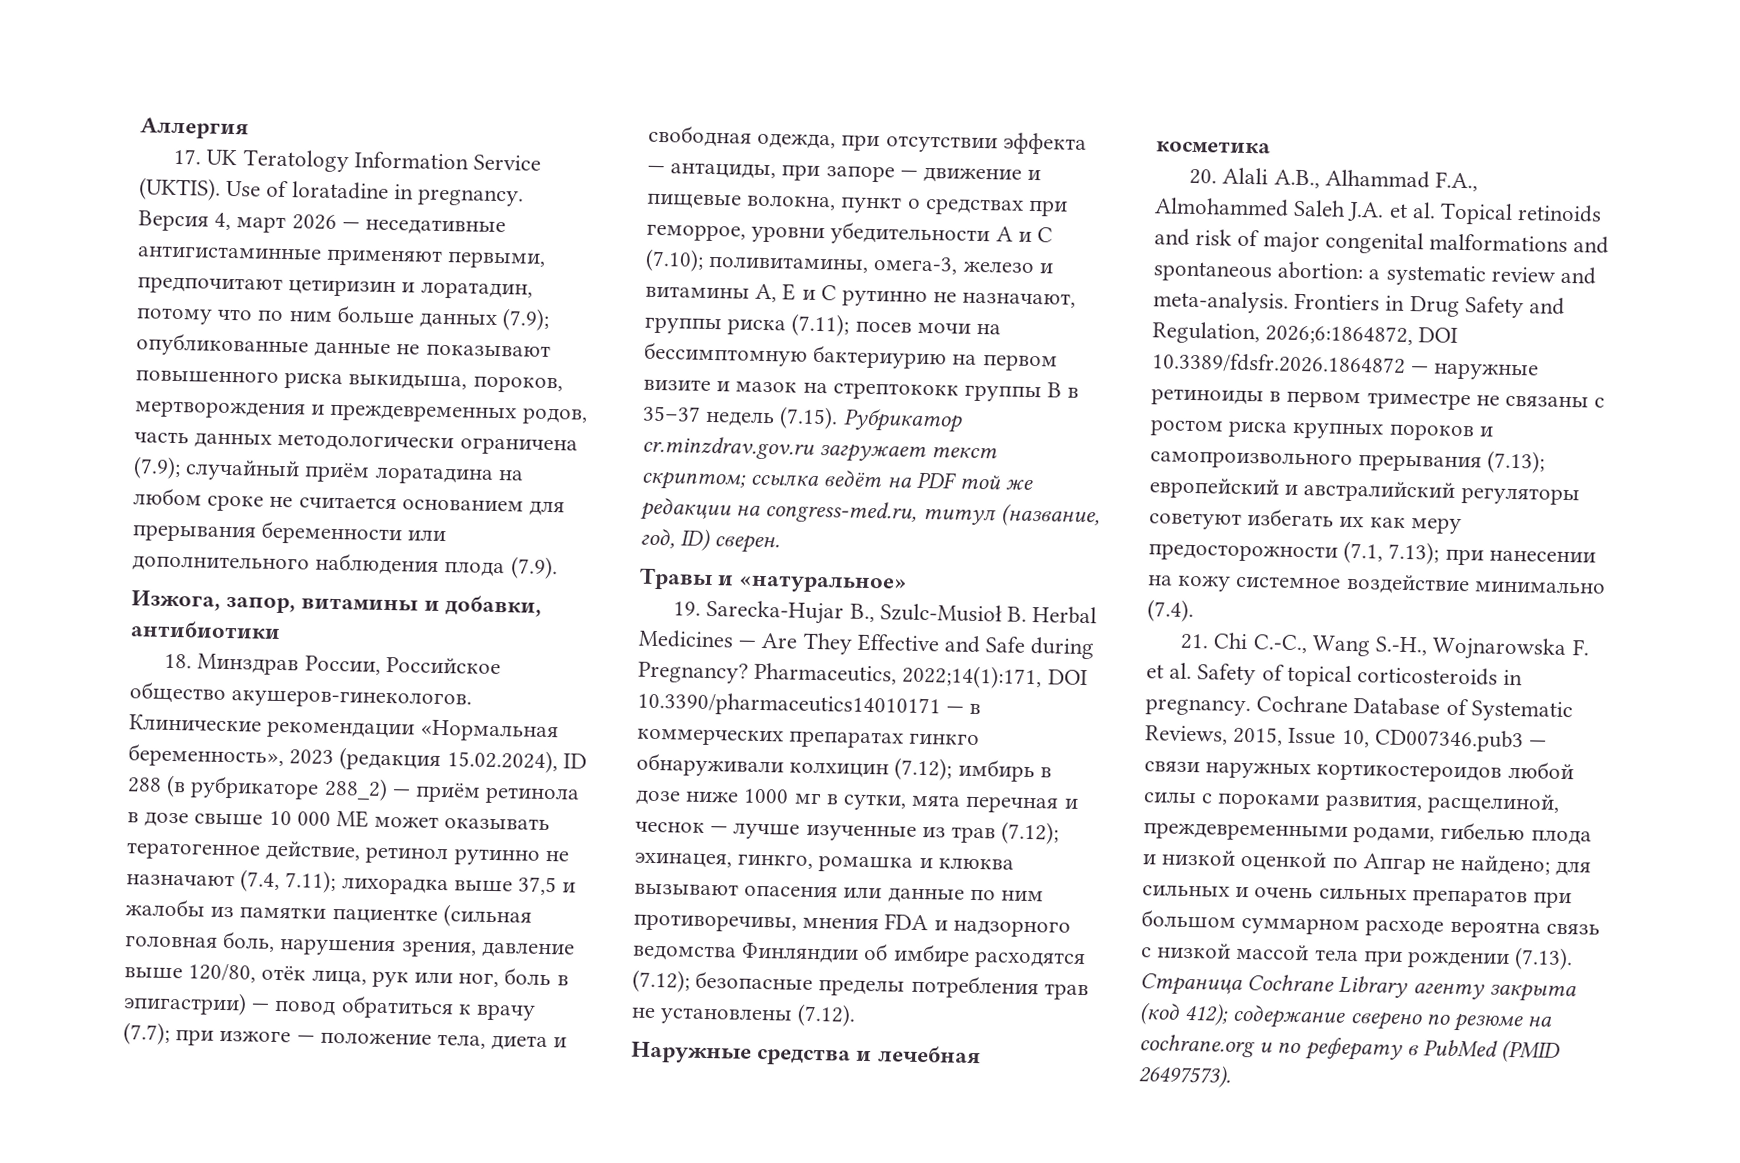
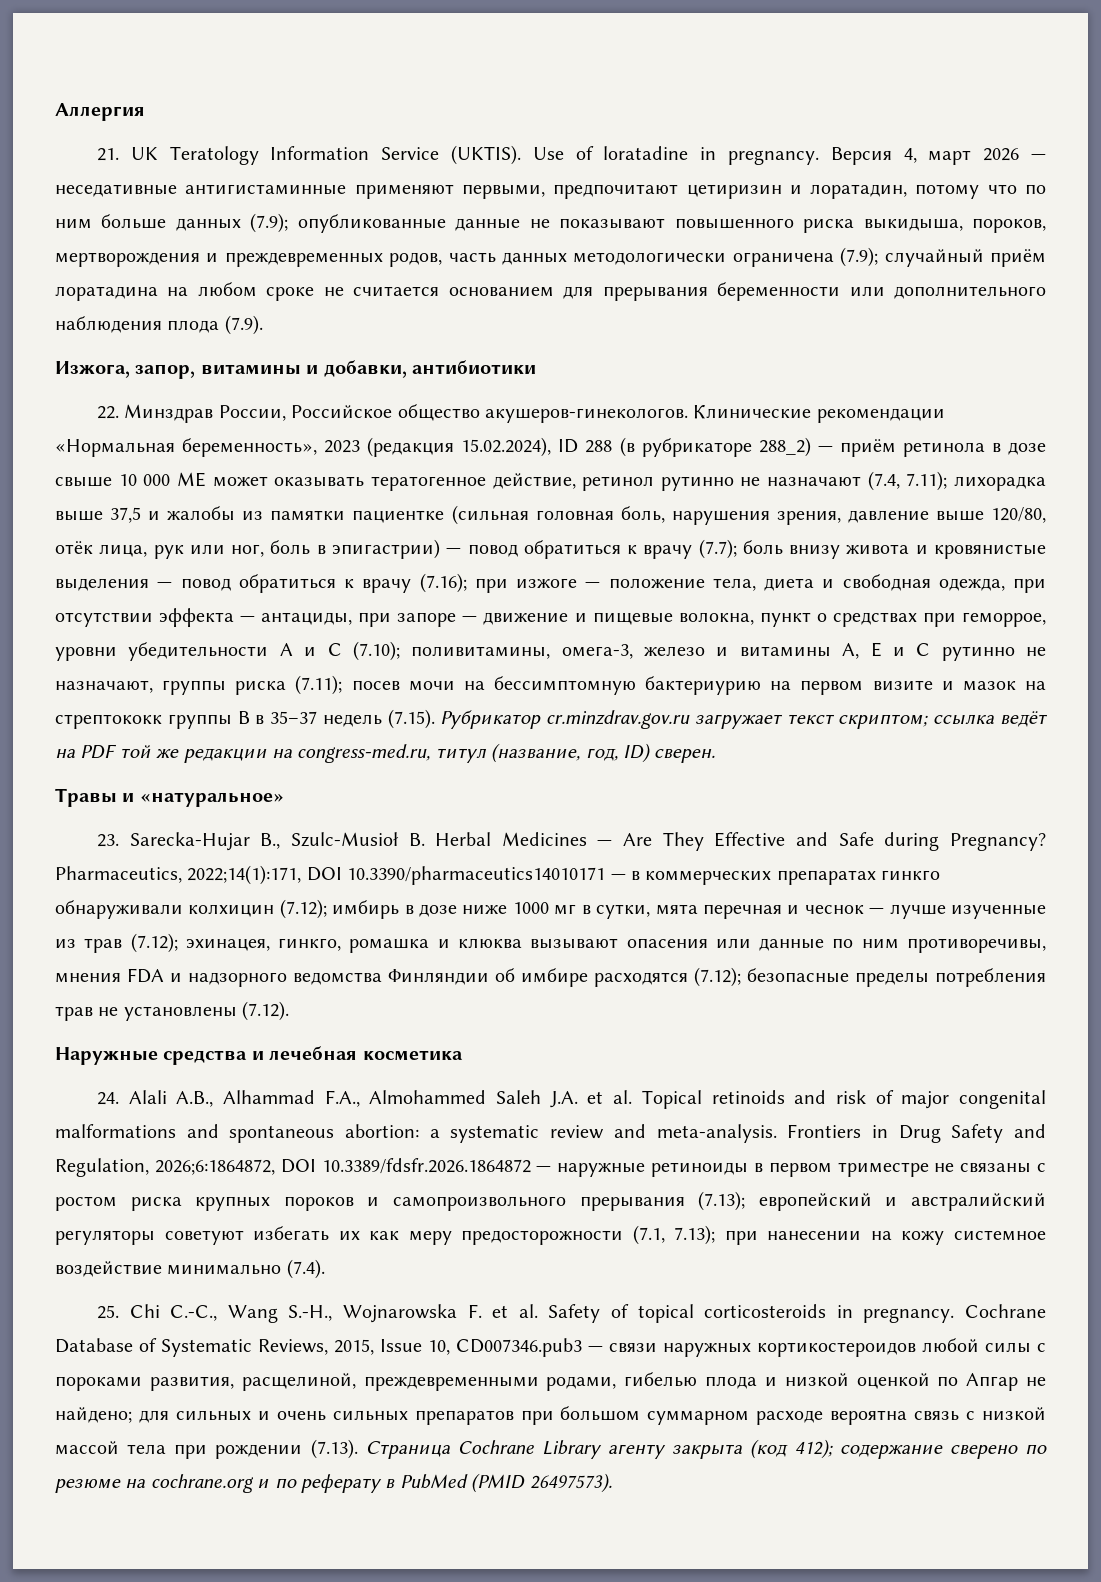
- 17. UK Teratology Information Service (UKTIS).
+ 21. UK Teratology Information Service (UKTIS).
- 18. Минздрав России, Российское общество акушеров-гинекологов.
+ 22. Минздрав России, Российское общество акушеров-гинекологов.
+ боль внизу живота и кровянистые выделения — повод обратиться к врачу (7.16);
- 19. Sarecka-Hujar B., Szulc-Musioł B. Herbal Medicines — Are They Effective and Safe during Pregnancy?
+ 23. Sarecka-Hujar B., Szulc-Musioł B. Herbal Medicines — Are They Effective and Safe during Pregnancy?
- 20. Alali A.B., Alhammad F.A., Almohammed Saleh J.A. et al. Topical retinoids and risk of major congenital malformations and spontaneous abortion: a systematic review and meta-analysis.
+ 24. Alali A.B., Alhammad F.A., Almohammed Saleh J.A. et al. Topical retinoids and risk of major congenital malformations and spontaneous abortion: a systematic review and meta-analysis.
- 21. Chi C.-C., Wang S.-H., Wojnarowska F. et al. Safety of topical corticosteroids in pregnancy.
+ 25. Chi C.-C., Wang S.-H., Wojnarowska F. et al. Safety of topical corticosteroids in pregnancy.

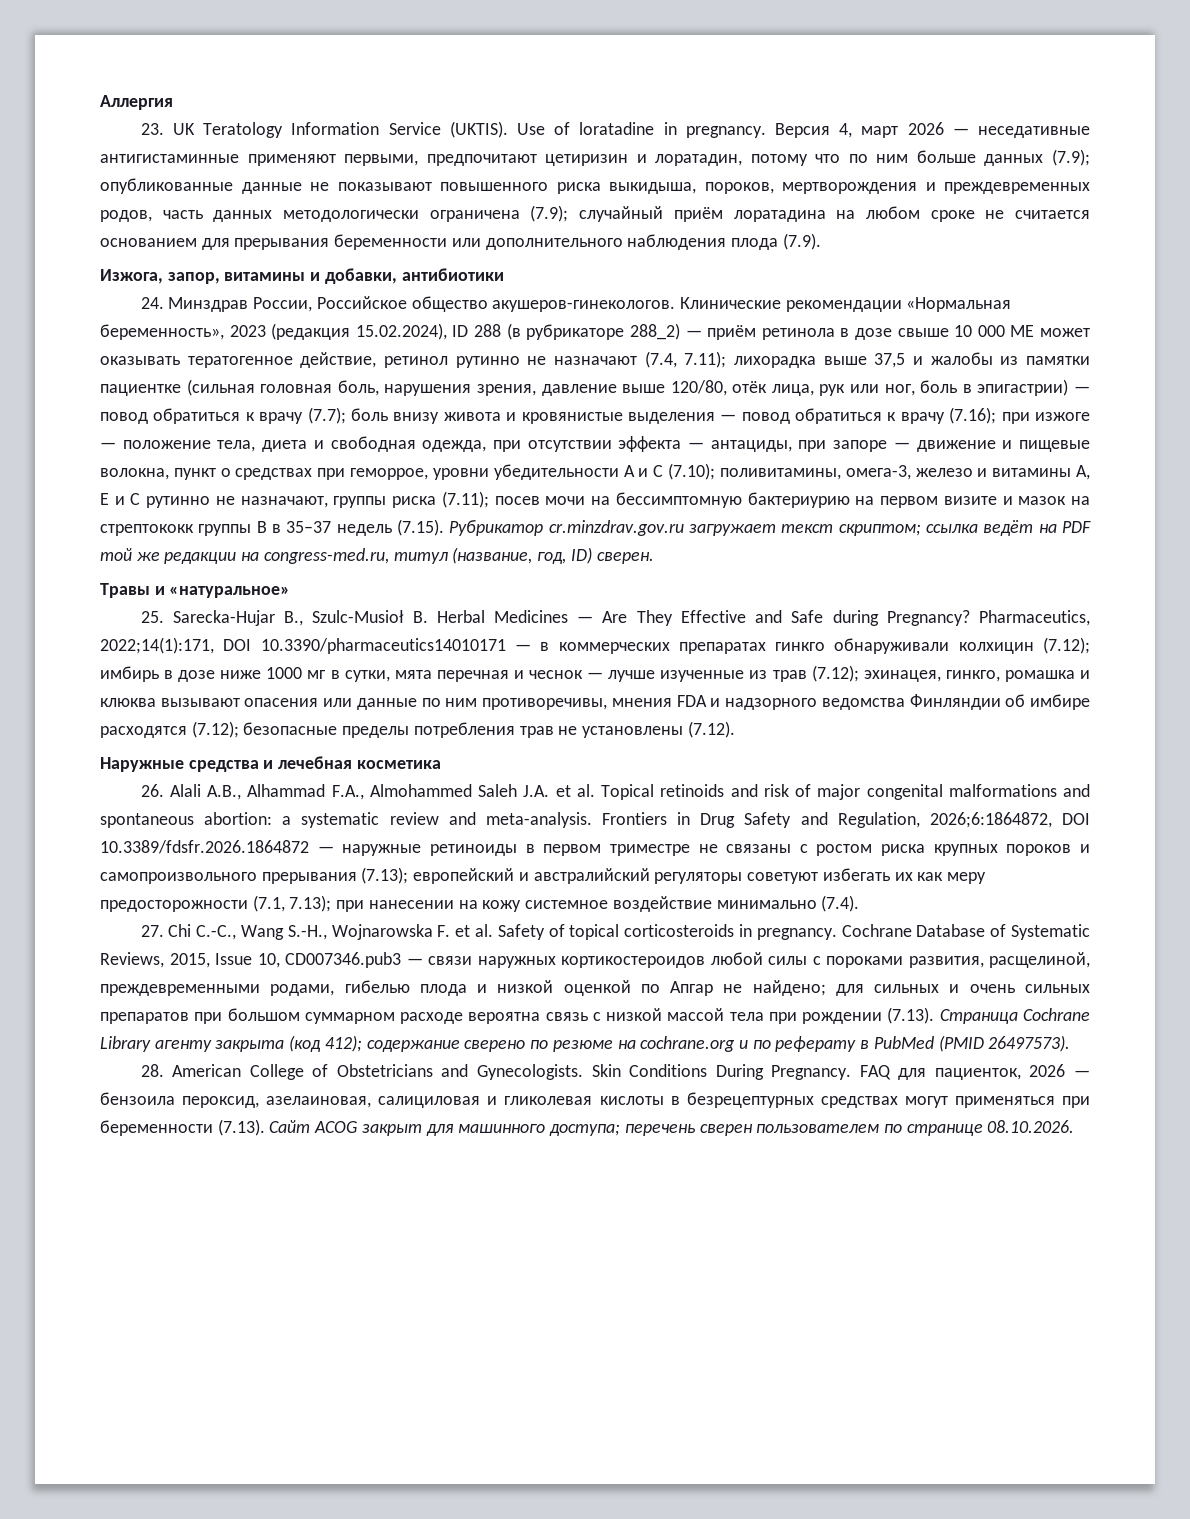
- 21. UK Teratology Information Service (UKTIS).
+ 23. UK Teratology Information Service (UKTIS).
- 22. Минздрав России, Российское общество акушеров-гинекологов.
+ 24. Минздрав России, Российское общество акушеров-гинекологов.
- 23. Sarecka-Hujar B., Szulc-Musioł B. Herbal Medicines — Are They Effective and Safe during Pregnancy?
+ 25. Sarecka-Hujar B., Szulc-Musioł B. Herbal Medicines — Are They Effective and Safe during Pregnancy?
- 24. Alali A.B., Alhammad F.A., Almohammed Saleh J.A. et al. Topical retinoids and risk of major congenital malformations and spontaneous abortion: a systematic review and meta-analysis.
+ 26. Alali A.B., Alhammad F.A., Almohammed Saleh J.A. et al. Topical retinoids and risk of major congenital malformations and spontaneous abortion: a systematic review and meta-analysis.
- 25. Chi C.-C., Wang S.-H., Wojnarowska F. et al. Safety of topical corticosteroids in pregnancy.
+ 27. Chi C.-C., Wang S.-H., Wojnarowska F. et al. Safety of topical corticosteroids in pregnancy.
+ 28. American College of Obstetricians and Gynecologists. Skin Conditions During Pregnancy. FAQ для пациенток, 2026 — бензоила пероксид, азелаиновая, салициловая и гликолевая кислоты в безрецептурных средствах могут применяться при беременности (7.13). Сайт ACOG закрыт для машинного доступа; перечень сверен пользователем по странице 08.10.2026.

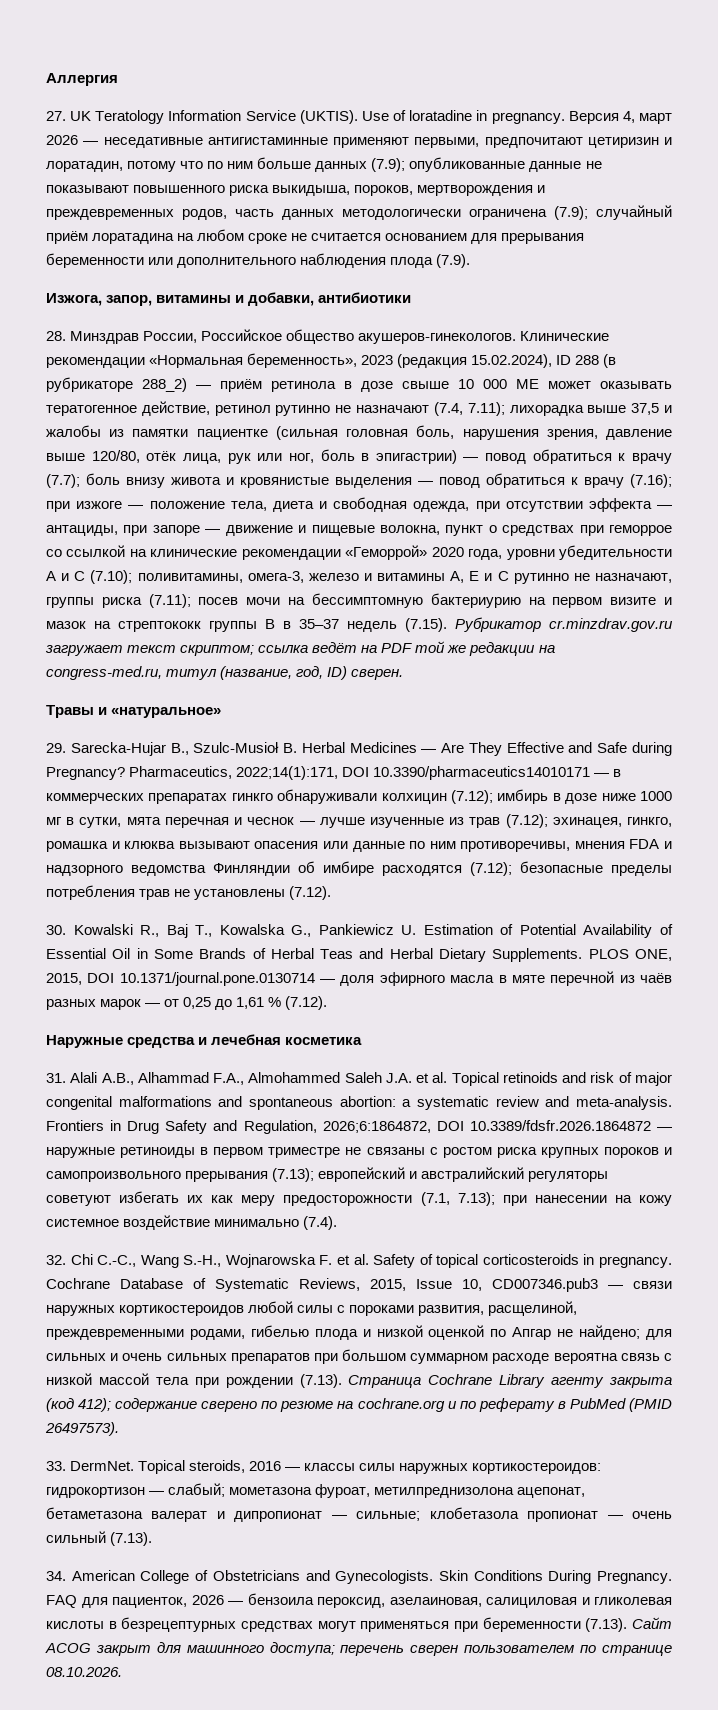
- 23. UK Teratology Information Service (UKTIS).
+ 27. UK Teratology Information Service (UKTIS).
- 24. Минздрав России, Российское общество акушеров-гинекологов.
+ 28. Минздрав России, Российское общество акушеров-гинекологов.
- при изжоге — положение тела, диета и свободная одежда, при отсутствии эффекта — антациды, при запоре — движение и пищевые волокна, пункт о средствах при геморрое, уровни убедительности A и C (7.10);
+ при изжоге — положение тела, диета и свободная одежда, при отсутствии эффекта — антациды, при запоре — движение и пищевые волокна, пункт о средствах при геморрое со ссылкой на клинические рекомендации «Геморрой» 2020 года, уровни убедительности A и C (7.10);
- 25. Sarecka-Hujar B., Szulc-Musioł B. Herbal Medicines — Are They Effective and Safe during Pregnancy?
+ 29. Sarecka-Hujar B., Szulc-Musioł B. Herbal Medicines — Are They Effective and Safe during Pregnancy?
+ 30. Kowalski R., Baj T., Kowalska G., Pankiewicz U. Estimation of Potential Availability of Essential Oil in Some Brands of Herbal Teas and Herbal Dietary Supplements. PLOS ONE, 2015, DOI 10.1371/journal.pone.0130714 — доля эфирного масла в мяте перечной из чаёв разных марок — от 0,25 до 1,61 % (7.12).
- 26. Alali A.B., Alhammad F.A., Almohammed Saleh J.A. et al. Topical retinoids and risk of major congenital malformations and spontaneous abortion: a systematic review and meta-analysis.
+ 31. Alali A.B., Alhammad F.A., Almohammed Saleh J.A. et al. Topical retinoids and risk of major congenital malformations and spontaneous abortion: a systematic review and meta-analysis.
- 27. Chi C.-C., Wang S.-H., Wojnarowska F. et al. Safety of topical corticosteroids in pregnancy.
+ 32. Chi C.-C., Wang S.-H., Wojnarowska F. et al. Safety of topical corticosteroids in pregnancy.
- 28. American College of Obstetricians and Gynecologists.
+ 33. DermNet. Topical steroids, 2016 — классы силы наружных кортикостероидов: гидрокортизон — слабый; мометазона фуроат, метилпреднизолона ацепонат, бетаметазона валерат и дипропионат — сильные; клобетазола пропионат — очень сильный (7.13).
+ 34. American College of Obstetricians and Gynecologists.

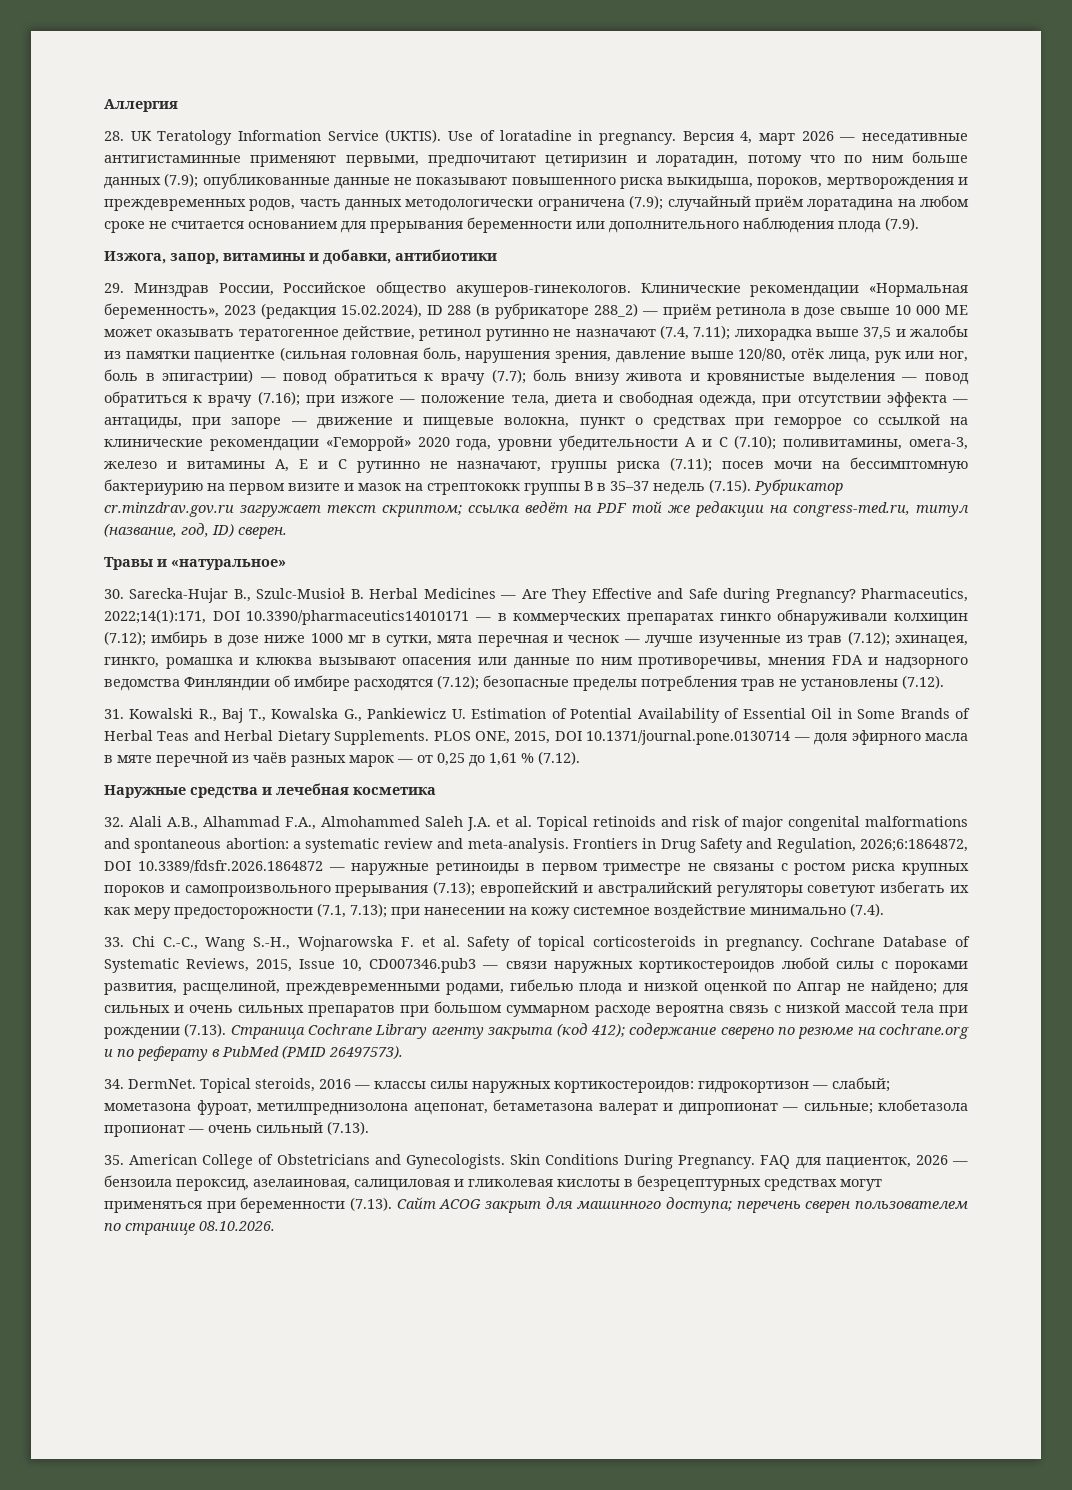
- 27. UK Teratology Information Service (UKTIS).
+ 28. UK Teratology Information Service (UKTIS).
- 28. Минздрав России, Российское общество акушеров-гинекологов.
+ 29. Минздрав России, Российское общество акушеров-гинекологов.
- 29. Sarecka-Hujar B., Szulc-Musioł B. Herbal Medicines — Are They Effective and Safe during Pregnancy?
+ 30. Sarecka-Hujar B., Szulc-Musioł B. Herbal Medicines — Are They Effective and Safe during Pregnancy?
- 30. Kowalski R., Baj T., Kowalska G., Pankiewicz U. Estimation of Potential Availability of Essential Oil in Some Brands of Herbal Teas and Herbal Dietary Supplements.
+ 31. Kowalski R., Baj T., Kowalska G., Pankiewicz U. Estimation of Potential Availability of Essential Oil in Some Brands of Herbal Teas and Herbal Dietary Supplements.
- 31. Alali A.B., Alhammad F.A., Almohammed Saleh J.A. et al. Topical retinoids and risk of major congenital malformations and spontaneous abortion: a systematic review and meta-analysis.
+ 32. Alali A.B., Alhammad F.A., Almohammed Saleh J.A. et al. Topical retinoids and risk of major congenital malformations and spontaneous abortion: a systematic review and meta-analysis.
- 32. Chi C.-C., Wang S.-H., Wojnarowska F. et al. Safety of topical corticosteroids in pregnancy.
+ 33. Chi C.-C., Wang S.-H., Wojnarowska F. et al. Safety of topical corticosteroids in pregnancy.
- 33. DermNet.
+ 34. DermNet.
- 34. American College of Obstetricians and Gynecologists.
+ 35. American College of Obstetricians and Gynecologists.

